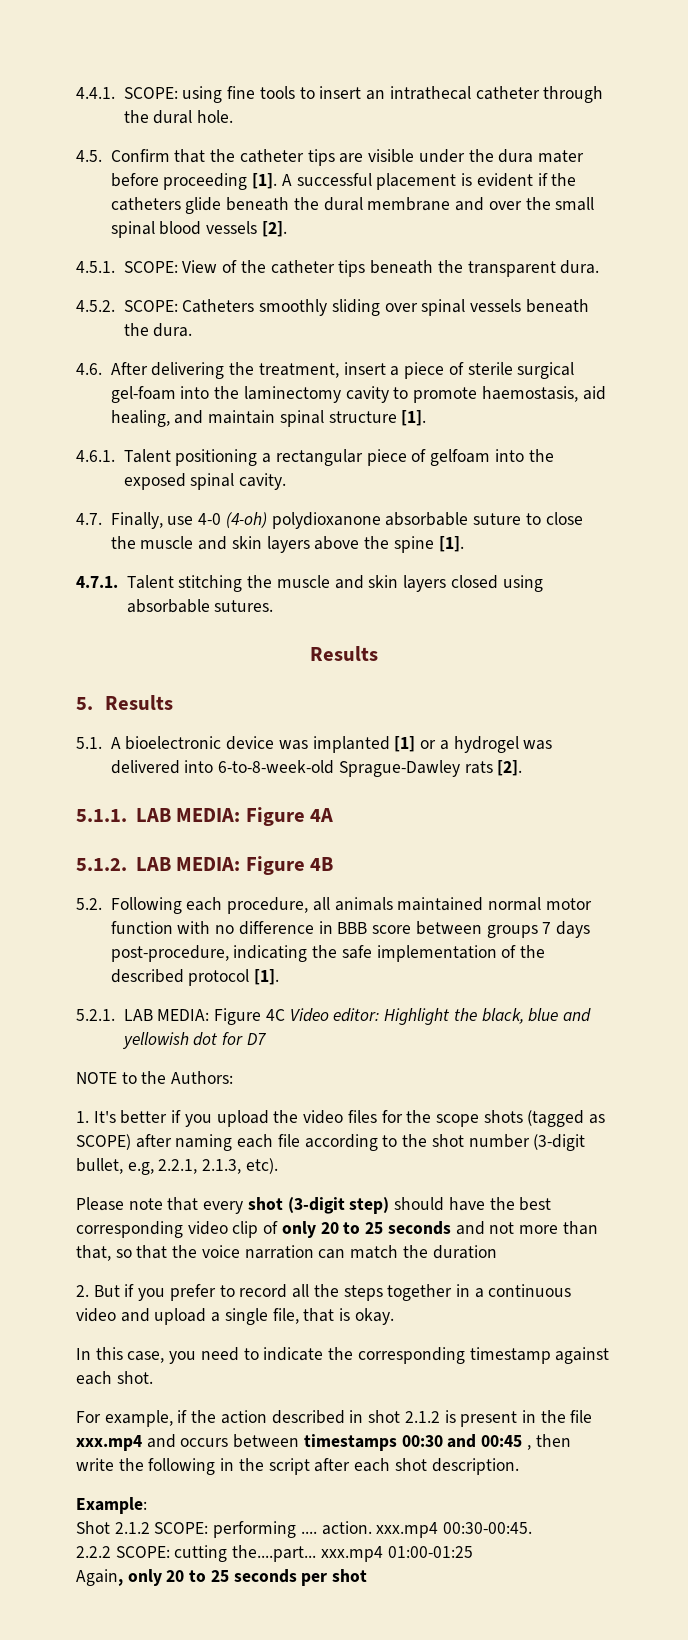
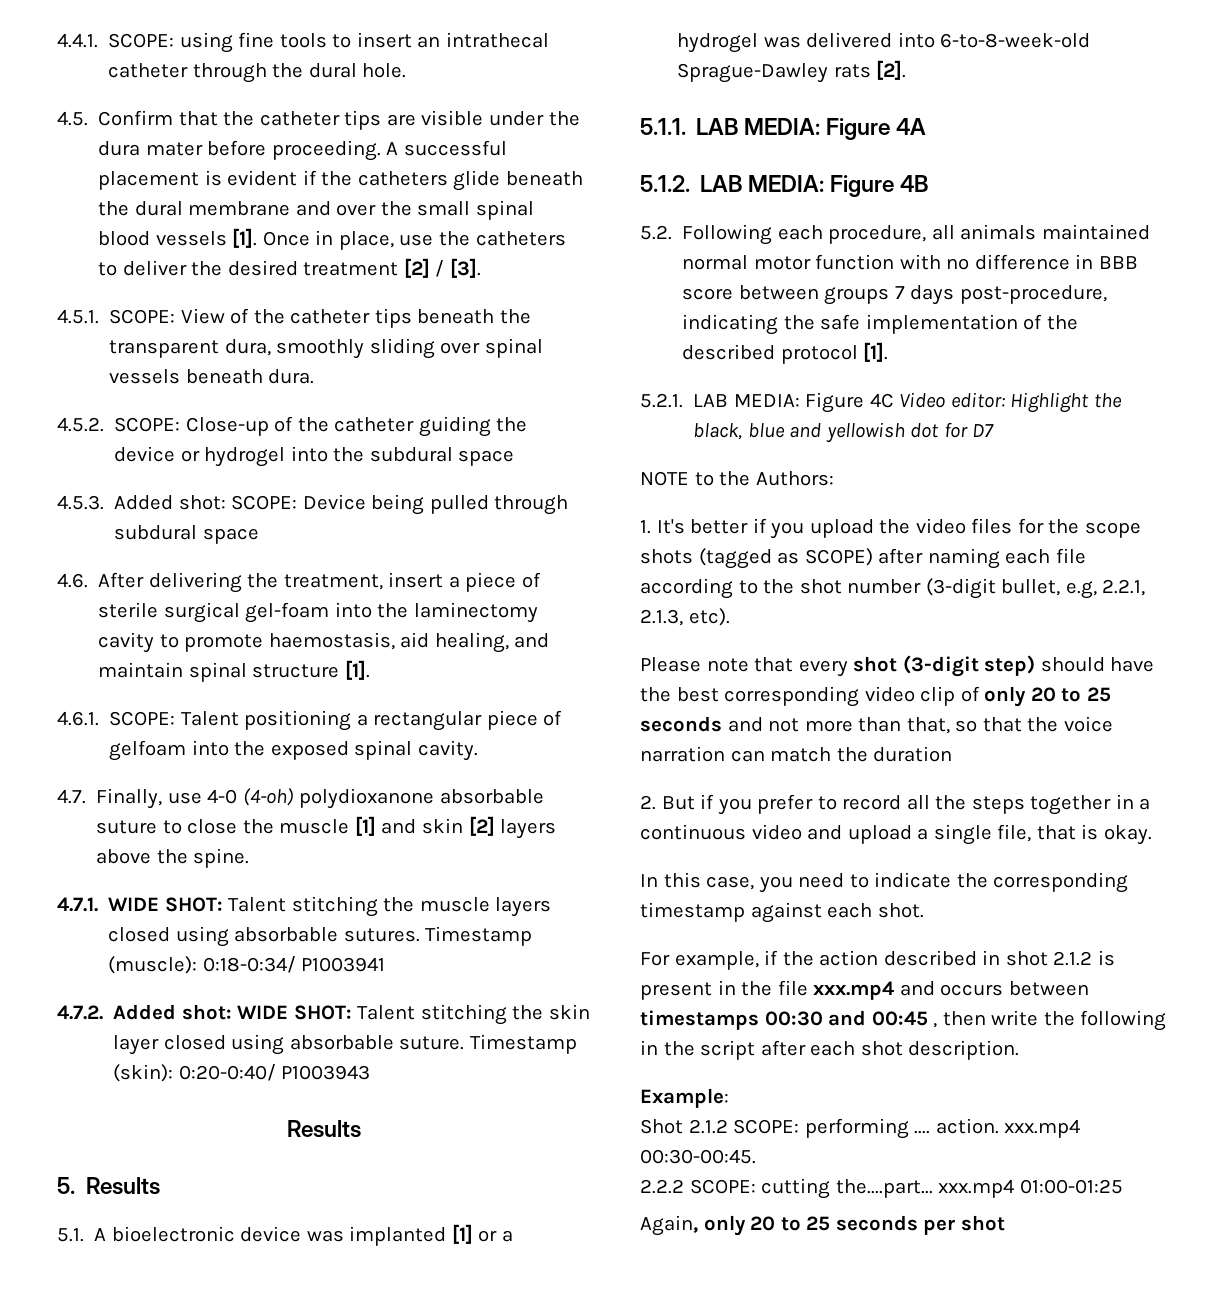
- 4.5. Confirm that the catheter tips are visible under the dura mater before proceeding [1].
+ 4.5. Confirm that the catheter tips are visible under the dura mater before proceeding.
- A successful placement is evident if the catheters glide beneath the dural membrane and over the small spinal blood vessels [2].
+ A successful placement is evident if the catheters glide beneath the dural membrane and over the small spinal blood vessels [1]. Once in place, use the catheters to deliver the desired treatment [2] / [3].
- 4.5.1. SCOPE: View of the catheter tips beneath the transparent dura.
- 4.5.2. SCOPE: Catheters smoothly sliding over spinal vessels beneath the dura.
+ 4.5.1. SCOPE: View of the catheter tips beneath the transparent dura, smoothly sliding over spinal vessels beneath dura.
+ 4.5.2. SCOPE: Close-up of the catheter guiding the device or hydrogel into the subdural space
+ 4.5.3. Added shot: SCOPE: Device being pulled through subdural space
- 4.6.1. Talent positioning a rectangular piece of gelfoam into the exposed spinal cavity.
+ 4.6.1. SCOPE: Talent positioning a rectangular piece of gelfoam into the exposed spinal cavity.
- 4.7. Finally, use 4-0 (4-oh) polydioxanone absorbable suture to close the muscle and skin layers above the spine [1].
+ 4.7. Finally, use 4-0 (4-oh) polydioxanone absorbable suture to close the muscle [1] and skin [2] layers above the spine.
- 4.7.1. Talent stitching the muscle and skin layers closed using absorbable sutures.
+ 4.7.1. WIDE SHOT: Talent stitching the muscle layers closed using absorbable sutures. Timestamp (muscle): 0:18-0:34/ P1003941
+ 4.7.2. Added shot: WIDE SHOT: Talent stitching the skin layer closed using absorbable suture. Timestamp (skin): 0:20-0:40/ P1003943

